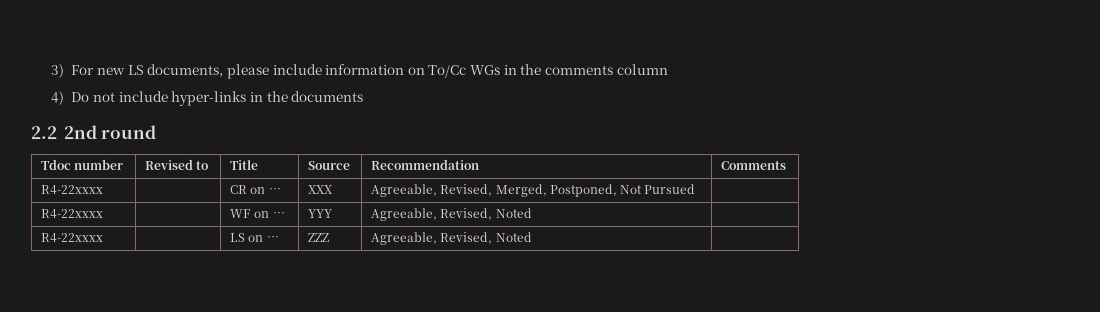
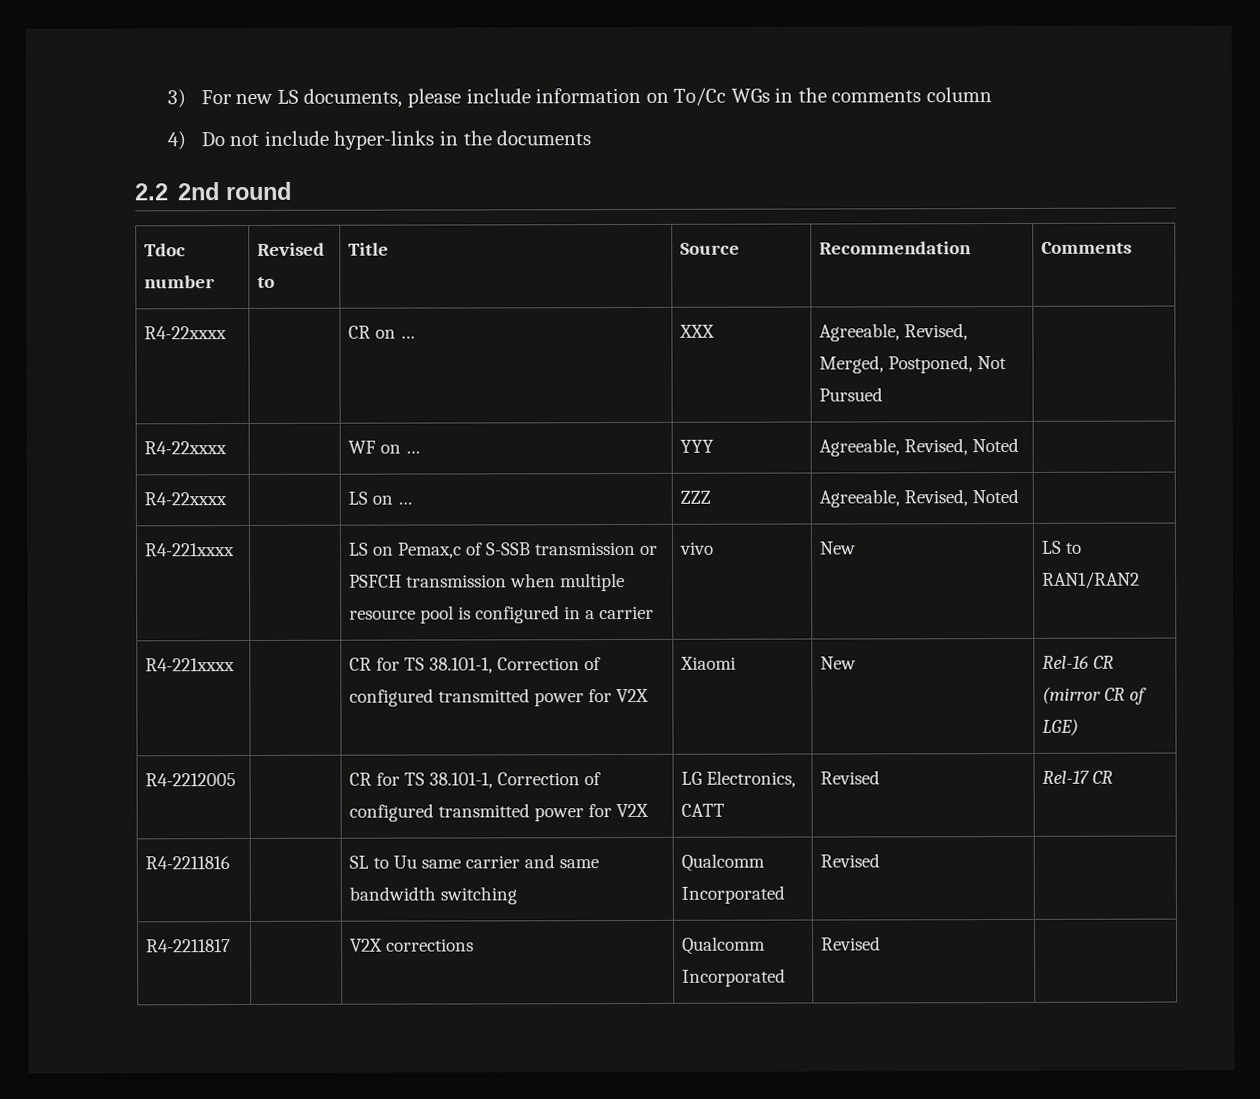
+ R4-221xxxx | | LS on Pemax,c of S-SSB transmission or PSFCH transmission when multiple resource pool is configured in a carrier | vivo | New | LS to RAN1/RAN2
+ R4-221xxxx | | CR for TS 38.101-1, Correction of configured transmitted power for V2X | Xiaomi | New | Rel-16 CR (mirror CR of LGE)
+ R4-2212005 | | CR for TS 38.101-1, Correction of configured transmitted power for V2X | LG Electronics, CATT | Revised | Rel-17 CR
+ R4-2211816 | | SL to Uu same carrier and same bandwidth switching | Qualcomm Incorporated | Revised |
+ R4-2211817 | | V2X corrections | Qualcomm Incorporated | Revised |

